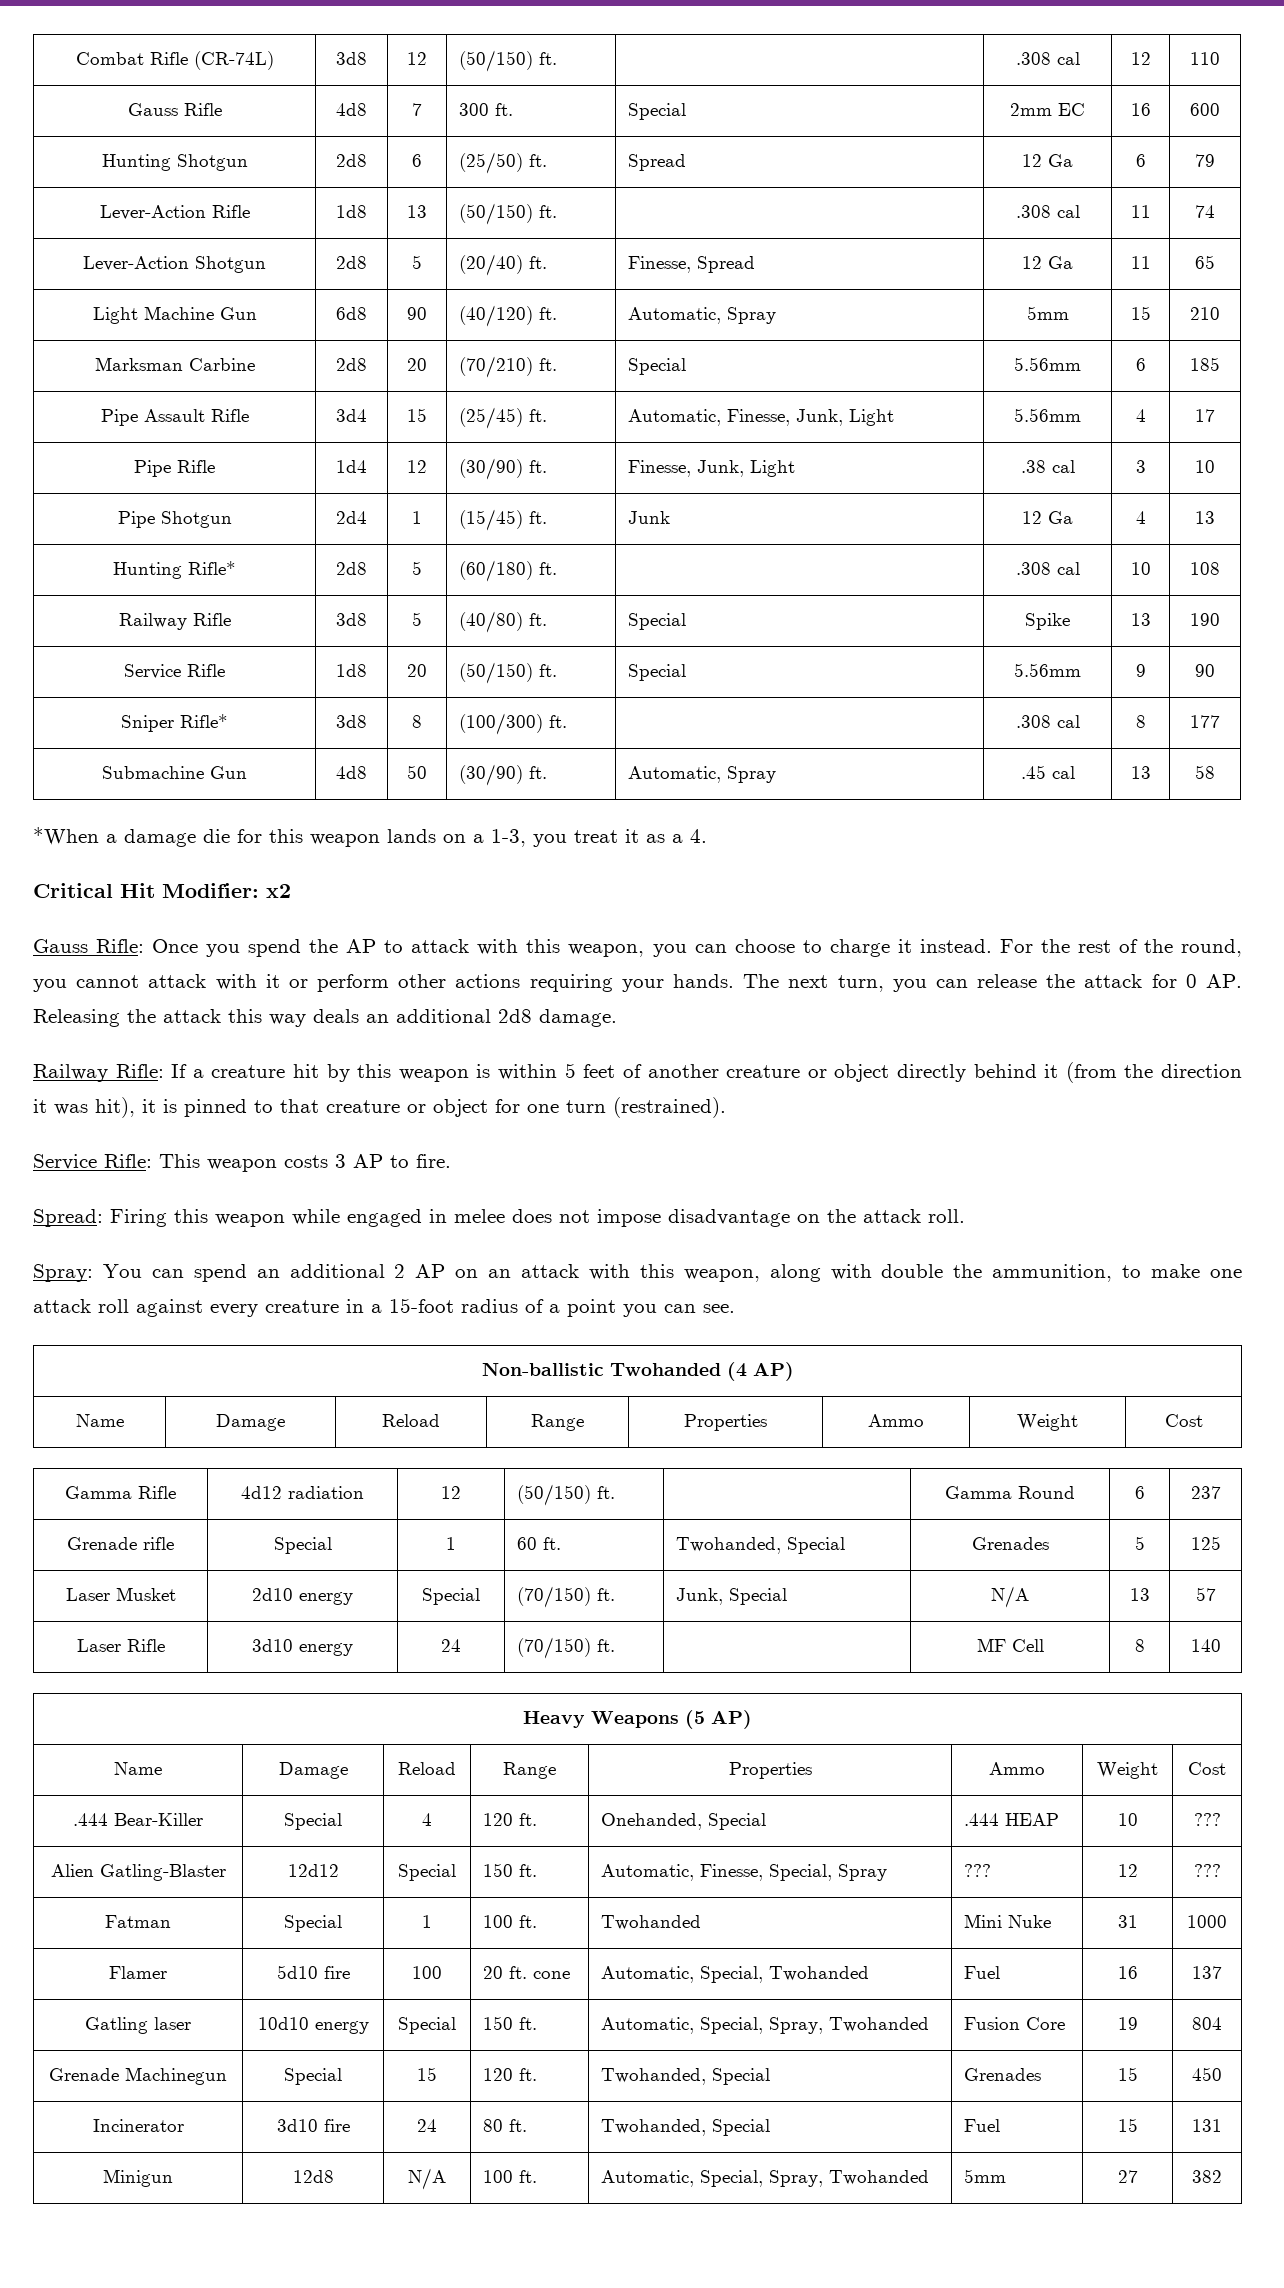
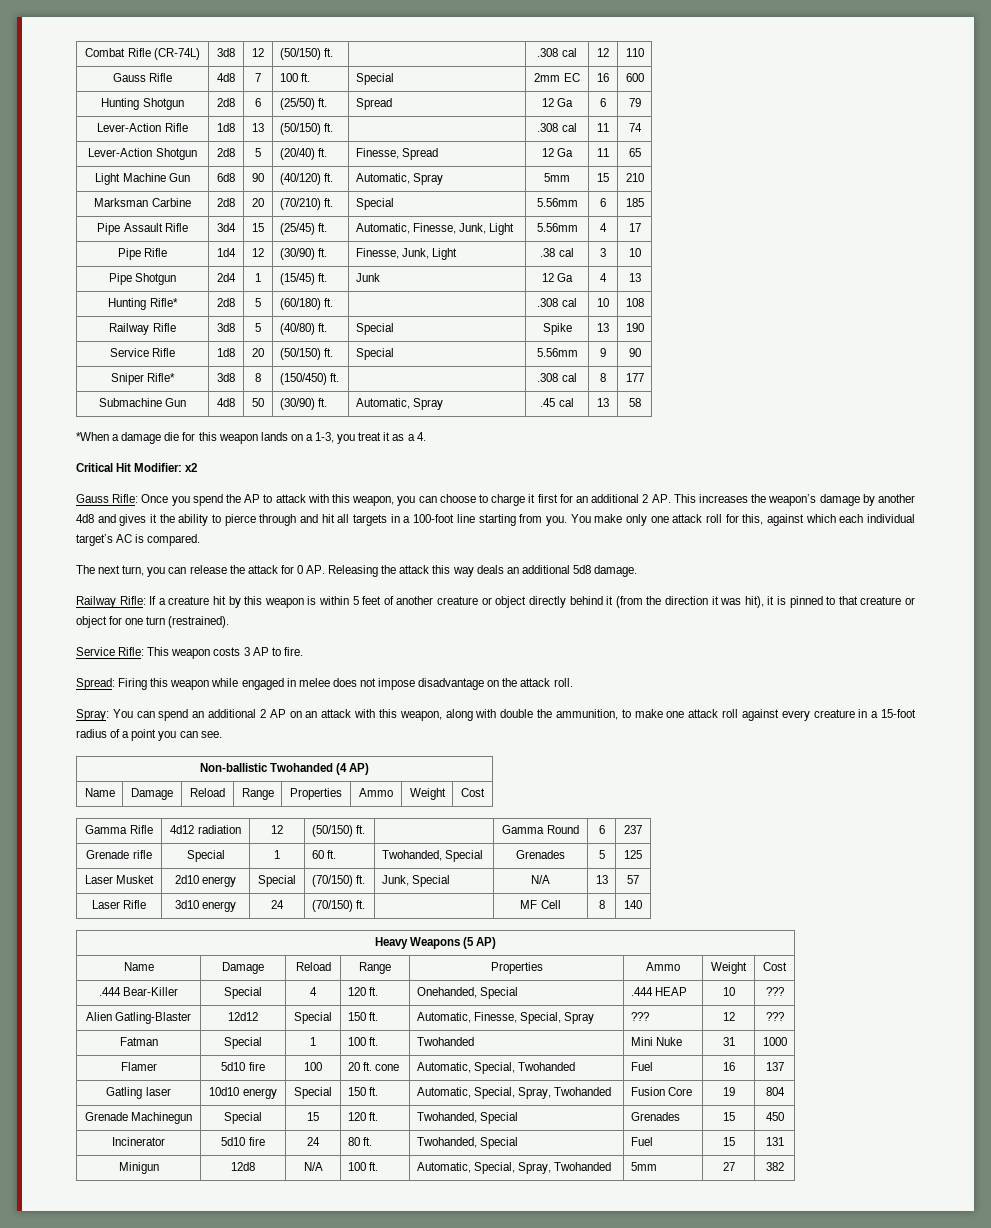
- Gauss Rifle | 4d8 | 7 | 300 ft. | Special | 2mm EC | 16 | 600
+ Gauss Rifle | 4d8 | 7 | 100 ft. | Special | 2mm EC | 16 | 600
- Sniper Rifle* | 3d8 | 8 | (100/300) ft. | | .308 cal | 8 | 177
+ Sniper Rifle* | 3d8 | 8 | (150/450) ft. | | .308 cal | 8 | 177
- Gauss Rifle: Once you spend the AP to attack with this weapon, you can choose to charge it instead. For the rest of the round, you cannot attack with it or perform other actions requiring your hands. The next turn, you can release the attack for 0 AP. Releasing the attack this way deals an additional 2d8 damage.
+ Gauss Rifle: Once you spend the AP to attack with this weapon, you can choose to charge it first for an additional 2 AP. This increases the weapon’s damage by another 4d8 and gives it the ability to pierce through and hit all targets in a 100-foot line starting from you. You make only one attack roll for this, against which each individual target’s AC is compared.
+ The next turn, you can release the attack for 0 AP. Releasing the attack this way deals an additional 5d8 damage.
- Incinerator | 3d10 fire | 24 | 80 ft. | Twohanded, Special | Fuel | 15 | 131
+ Incinerator | 5d10 fire | 24 | 80 ft. | Twohanded, Special | Fuel | 15 | 131

